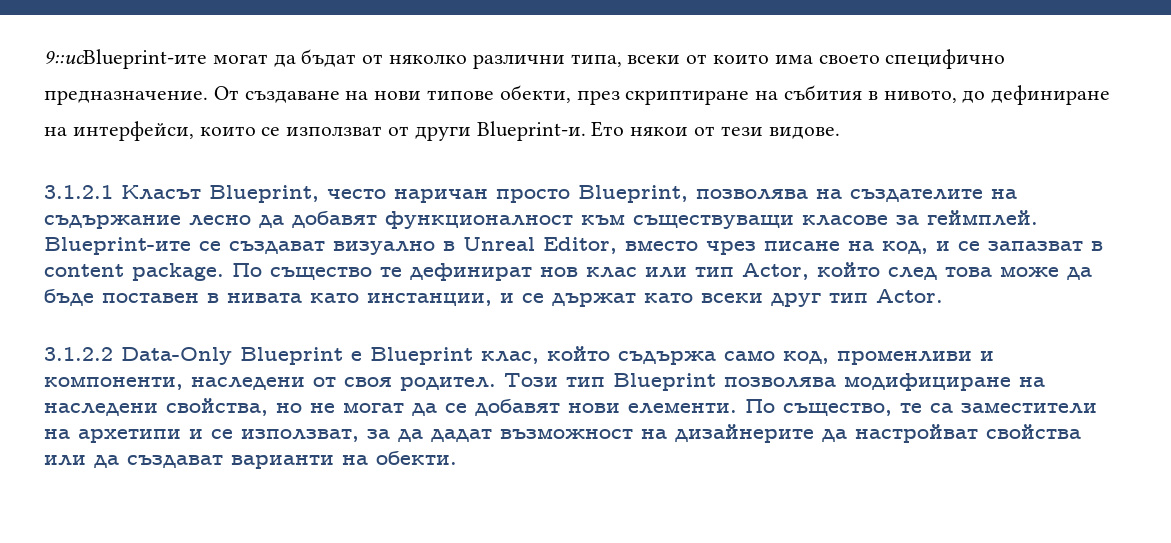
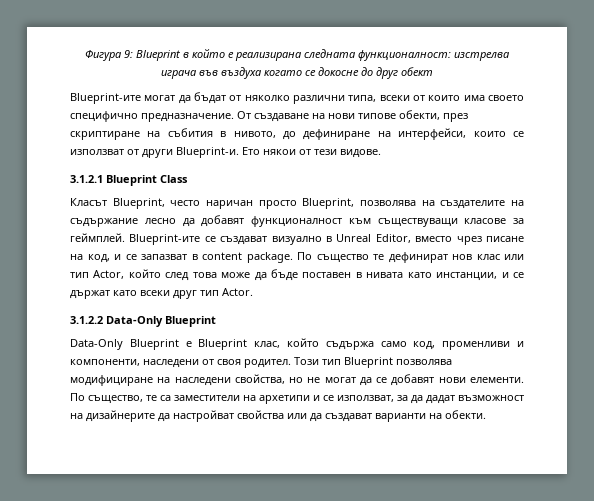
- 9::исBlueprint-ите могат да бъдат от няколко различни типа, всеки от които има своето специфично предназначение.
+ Фигура 9: Blueprint в който е реализирана следната функционалност: изстрелва играча във въздуха когато се докосне до друг обект
+ Blueprint-ите могат да бъдат от няколко различни типа, всеки от които има своето специфично предназначение.
- 3.1.2.1 Класът Blueprint, често наричан просто Blueprint, позволява на създателите на съдържание лесно да добавят функционалност към съществуващи класове за геймплей.
+ 3.1.2.1 Blueprint Class
+ Класът Blueprint, често наричан просто Blueprint, позволява на създателите на съдържание лесно да добавят функционалност към съществуващи класове за геймплей.
- 3.1.2.2 Data-Only Blueprint е Blueprint клас, който съдържа само код, променливи и компоненти, наследени от своя родител.
+ 3.1.2.2 Data-Only Blueprint
+ Data-Only Blueprint е Blueprint клас, който съдържа само код, променливи и компоненти, наследени от своя родител.

